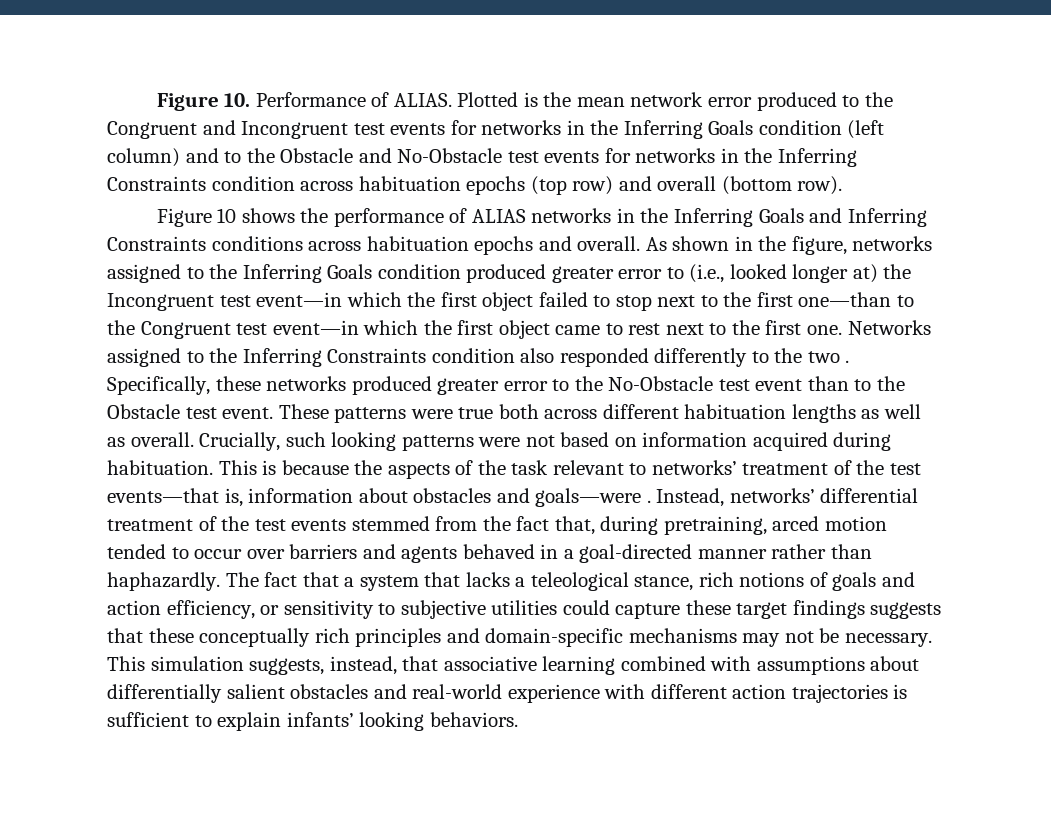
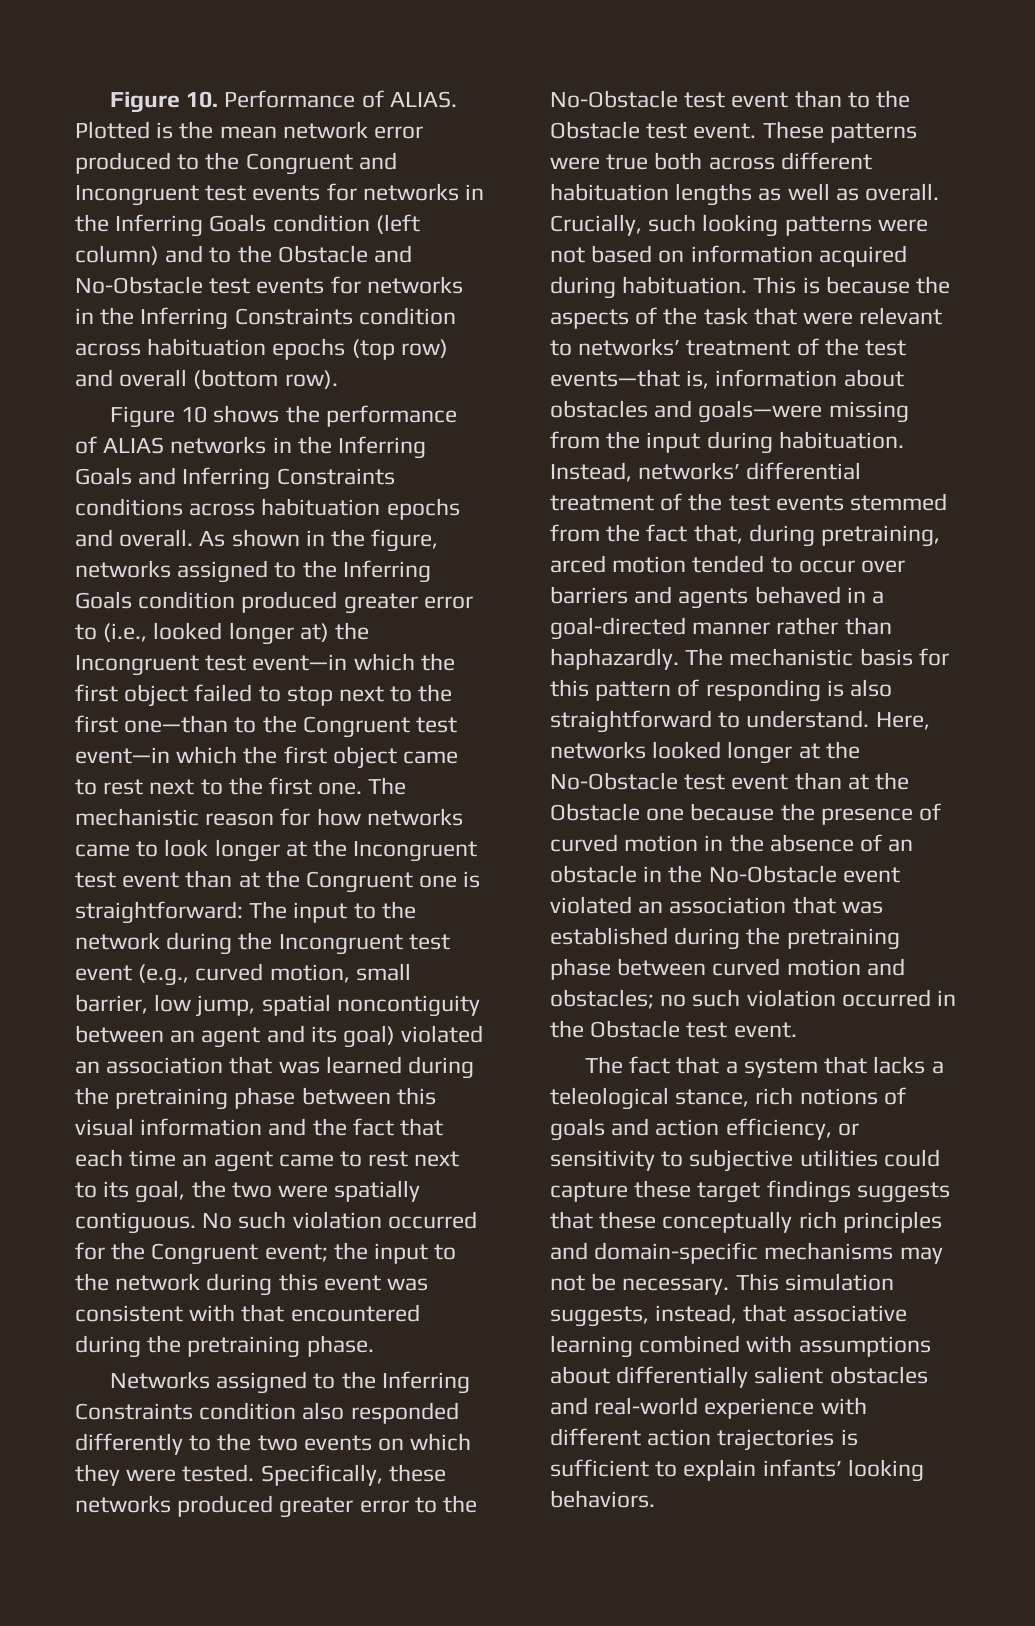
- As shown in the figure, networks assigned to the Inferring Goals condition produced greater error to (i.e., looked longer at) the Incongruent test event—in which the first object failed to stop next to the first one—than to the Congruent test event—in which the first object came to rest next to the first one. Networks assigned to the Inferring Constraints condition also responded differently to the two .
+ As shown in the figure, networks assigned to the Inferring Goals condition produced greater error to (i.e., looked longer at) the Incongruent test event—in which the first object failed to stop next to the first one—than to the Congruent test event—in which the first object came to rest next to the first one. The mechanistic reason for how networks came to look longer at the Incongruent test event than at the Congruent one is straightforward: The input to the network during the Incongruent test event (e.g., curved motion, small barrier, low jump, spatial noncontiguity between an agent and its goal) violated an association that was learned during the pretraining phase between this visual information and the fact that each time an agent came to rest next to its goal, the two were spatially contiguous. No such violation occurred for the Congruent event; the input to the network during this event was consistent with that encountered during the pretraining phase.
+ Networks assigned to the Inferring Constraints condition also responded differently to the two events on which they were tested.
- This is because the aspects of the task relevant to networks’ treatment of the test events—that is, information about obstacles and goals—were .
+ This is because the aspects of the task that were relevant to networks’ treatment of the test events—that is, information about obstacles and goals—were missing from the input during habituation.
+ The mechanistic basis for this pattern of responding is also straightforward to understand. Here, networks looked longer at the No-Obstacle test event than at the Obstacle one because the presence of curved motion in the absence of an obstacle in the No-Obstacle event violated an association that was established during the pretraining phase between curved motion and obstacles; no such violation occurred in the Obstacle test event.

